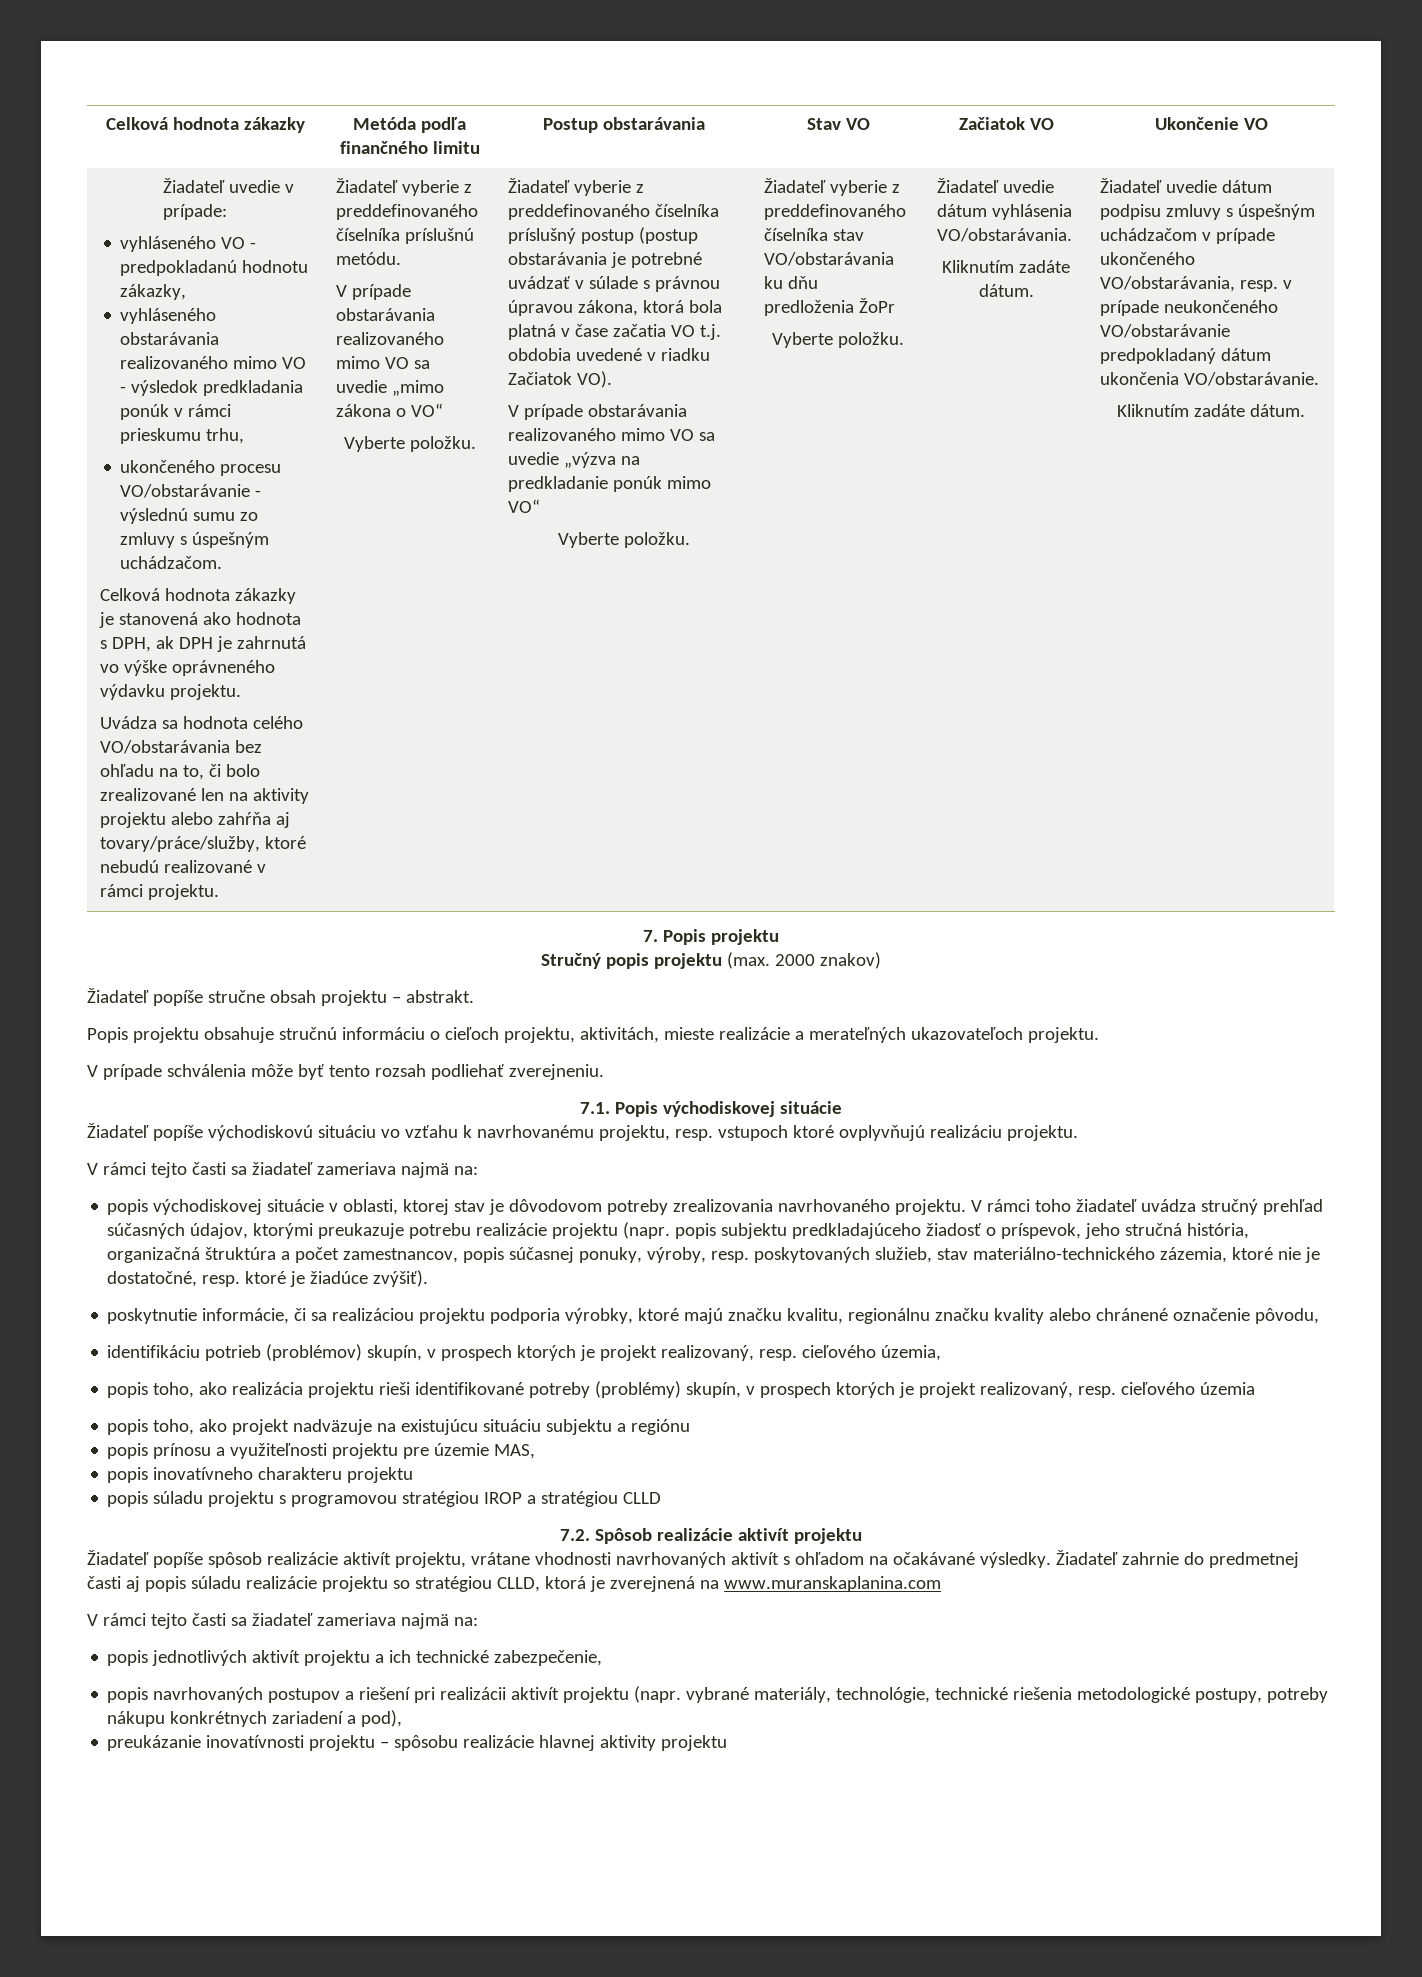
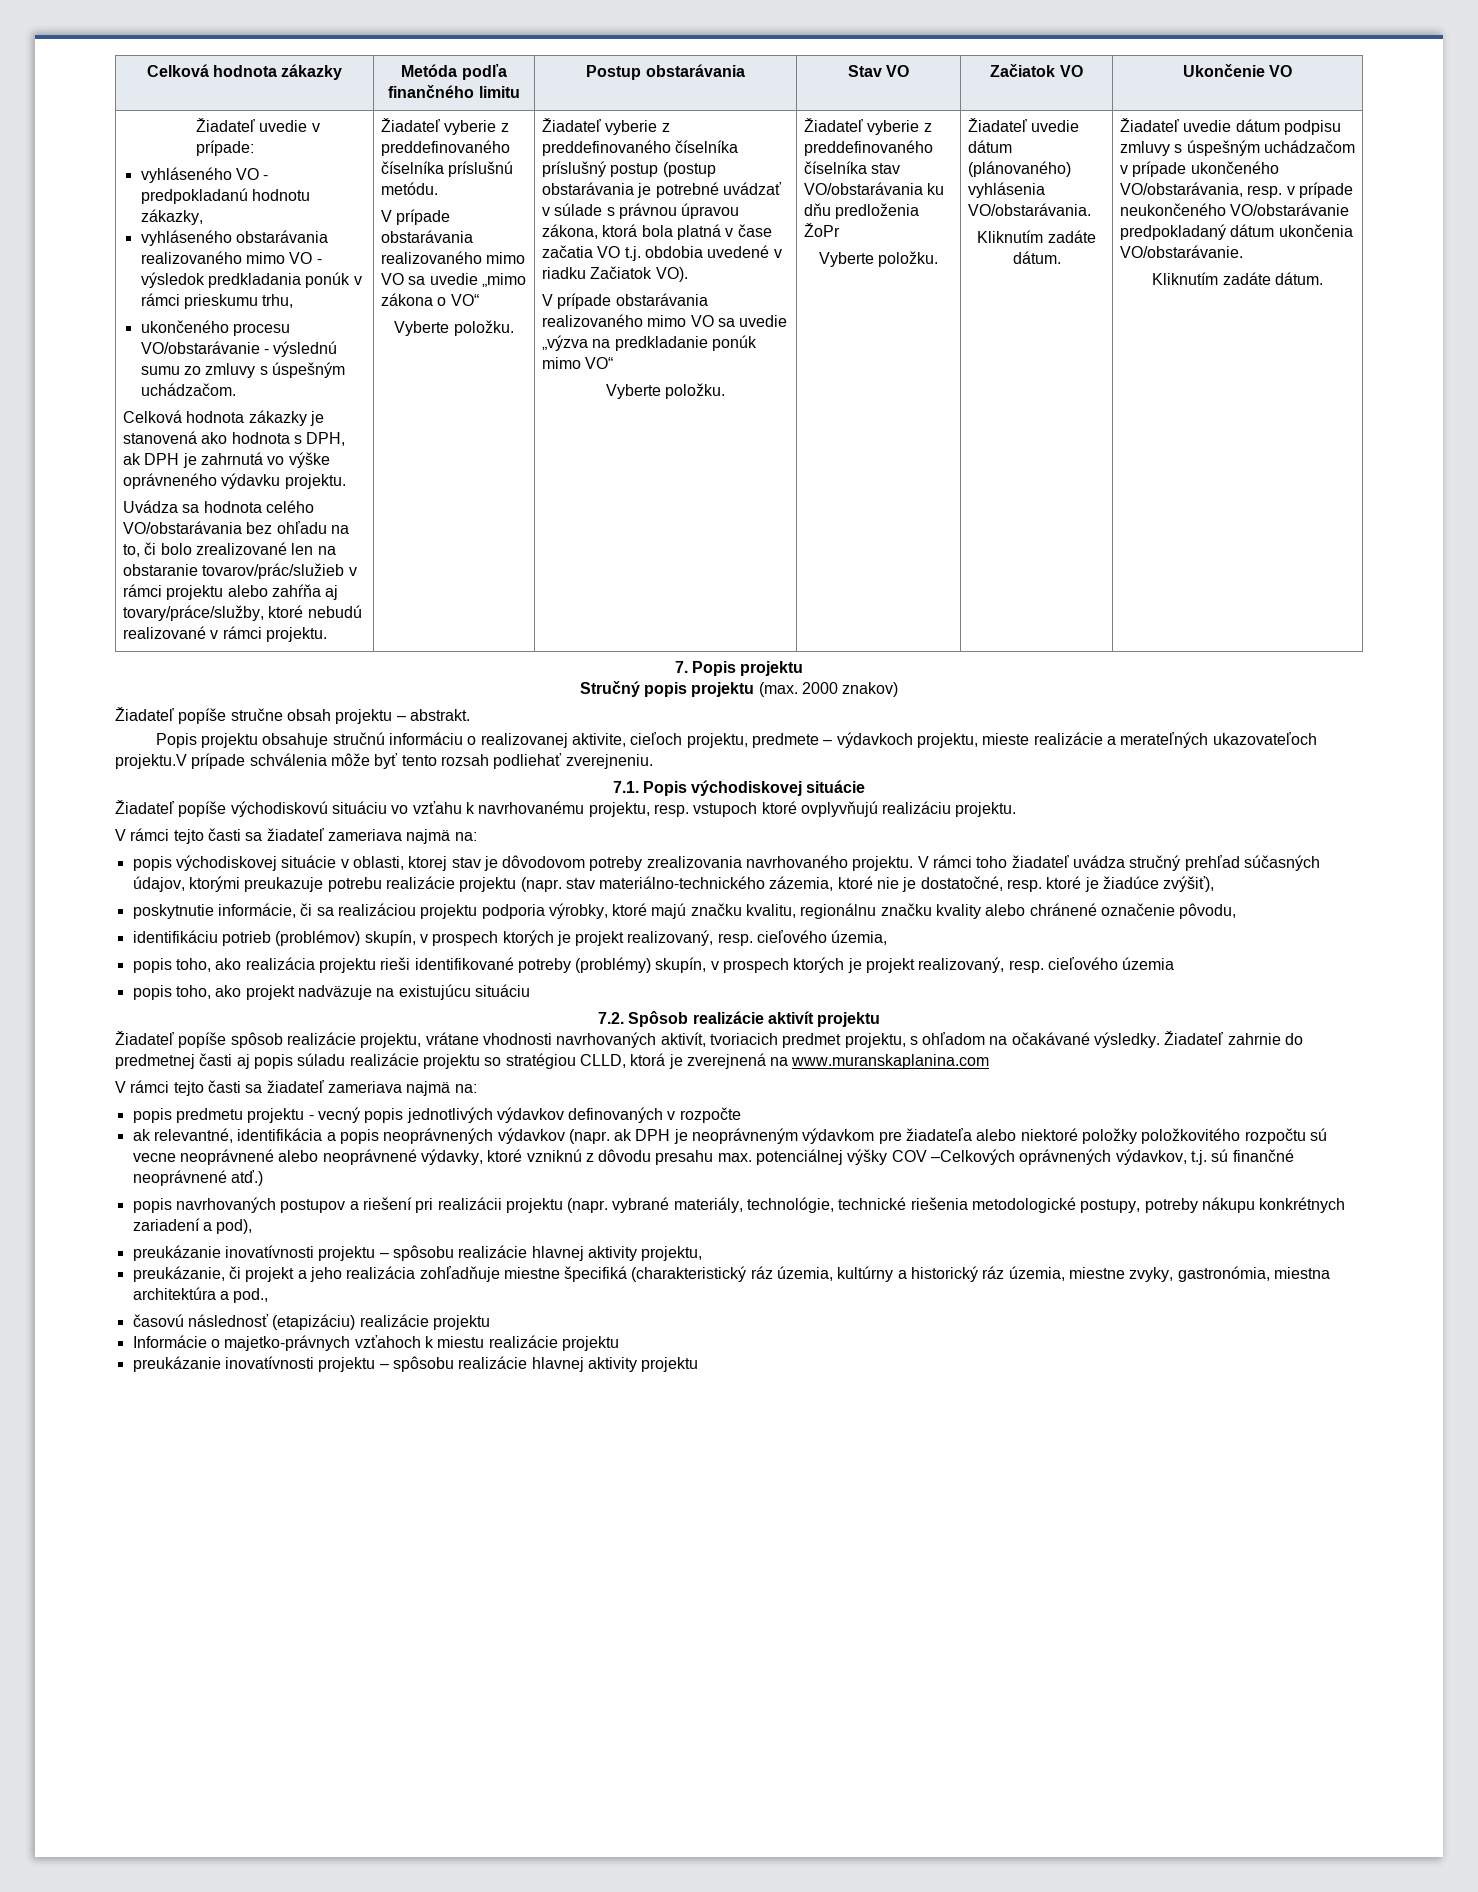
- Uvádza sa hodnota celého VO/obstarávania bez ohľadu na to, či bolo zrealizované len na aktivity projektu alebo zahŕňa aj tovary/práce/služby, ktoré nebudú realizované v rámci projektu.
+ Uvádza sa hodnota celého VO/obstarávania bez ohľadu na to, či bolo zrealizované len na obstaranie tovarov/prác/služieb v rámci projektu alebo zahŕňa aj tovary/práce/služby, ktoré nebudú realizované v rámci projektu.
- Žiadateľ uvedie dátum vyhlásenia VO/obstarávania.
+ Žiadateľ uvedie dátum (plánovaného) vyhlásenia VO/obstarávania.
- Popis projektu obsahuje stručnú informáciu o cieľoch projektu, aktivitách, mieste realizácie a merateľných ukazovateľoch projektu.
- V prípade schválenia môže byť tento rozsah podliehať zverejneniu.
+ Popis projektu obsahuje stručnú informáciu o realizovanej aktivite, cieľoch projektu, predmete – výdavkoch projektu, mieste realizácie a merateľných ukazovateľoch projektu.V prípade schválenia môže byť tento rozsah podliehať zverejneniu.
- V rámci toho žiadateľ uvádza stručný prehľad súčasných údajov, ktorými preukazuje potrebu realizácie projektu (napr. popis subjektu predkladajúceho žiadosť o príspevok, jeho stručná história, organizačná štruktúra a počet zamestnancov, popis súčasnej ponuky, výroby, resp. poskytovaných služieb, stav materiálno-technického zázemia, ktoré nie je dostatočné, resp. ktoré je žiadúce zvýšiť).
+ V rámci toho žiadateľ uvádza stručný prehľad súčasných údajov, ktorými preukazuje potrebu realizácie projektu (napr. stav materiálno-technického zázemia, ktoré nie je dostatočné, resp. ktoré je žiadúce zvýšiť),
- popis toho, ako projekt nadväzuje na existujúcu situáciu subjektu a regiónu
- popis prínosu a využiteľnosti projektu pre územie MAS,
- popis inovatívneho charakteru projektu
- popis súladu projektu s programovou stratégiou IROP a stratégiou CLLD
+ popis toho, ako projekt nadväzuje na existujúcu situáciu
- Žiadateľ popíše spôsob realizácie aktivít projektu, vrátane vhodnosti navrhovaných aktivít s ohľadom na očakávané výsledky.
+ Žiadateľ popíše spôsob realizácie projektu, vrátane vhodnosti navrhovaných aktivít, tvoriacich predmet projektu, s ohľadom na očakávané výsledky.
- popis jednotlivých aktivít projektu a ich technické zabezpečenie,
+ popis predmetu projektu - vecný popis jednotlivých výdavkov definovaných v rozpočte
+ ak relevantné, identifikácia a popis neoprávnených výdavkov (napr. ak DPH je neoprávneným výdavkom pre žiadateľa alebo niektoré položky položkovitého rozpočtu sú vecne neoprávnené alebo neoprávnené výdavky, ktoré vzniknú z dôvodu presahu max. potenciálnej výšky COV –Celkových oprávnených výdavkov, t.j. sú finančné neoprávnené atď.)
- popis navrhovaných postupov a riešení pri realizácii aktivít projektu (napr. vybrané materiály, technológie, technické riešenia metodologické postupy, potreby nákupu konkrétnych zariadení a pod),
+ popis navrhovaných postupov a riešení pri realizácii projektu (napr. vybrané materiály, technológie, technické riešenia metodologické postupy, potreby nákupu konkrétnych zariadení a pod),
+ preukázanie inovatívnosti projektu – spôsobu realizácie hlavnej aktivity projektu,
+ preukázanie, či projekt a jeho realizácia zohľadňuje miestne špecifiká (charakteristický ráz územia, kultúrny a historický ráz územia, miestne zvyky, gastronómia, miestna architektúra a pod.,
+ časovú následnosť (etapizáciu) realizácie projektu
+ Informácie o majetko-právnych vzťahoch k miestu realizácie projektu

